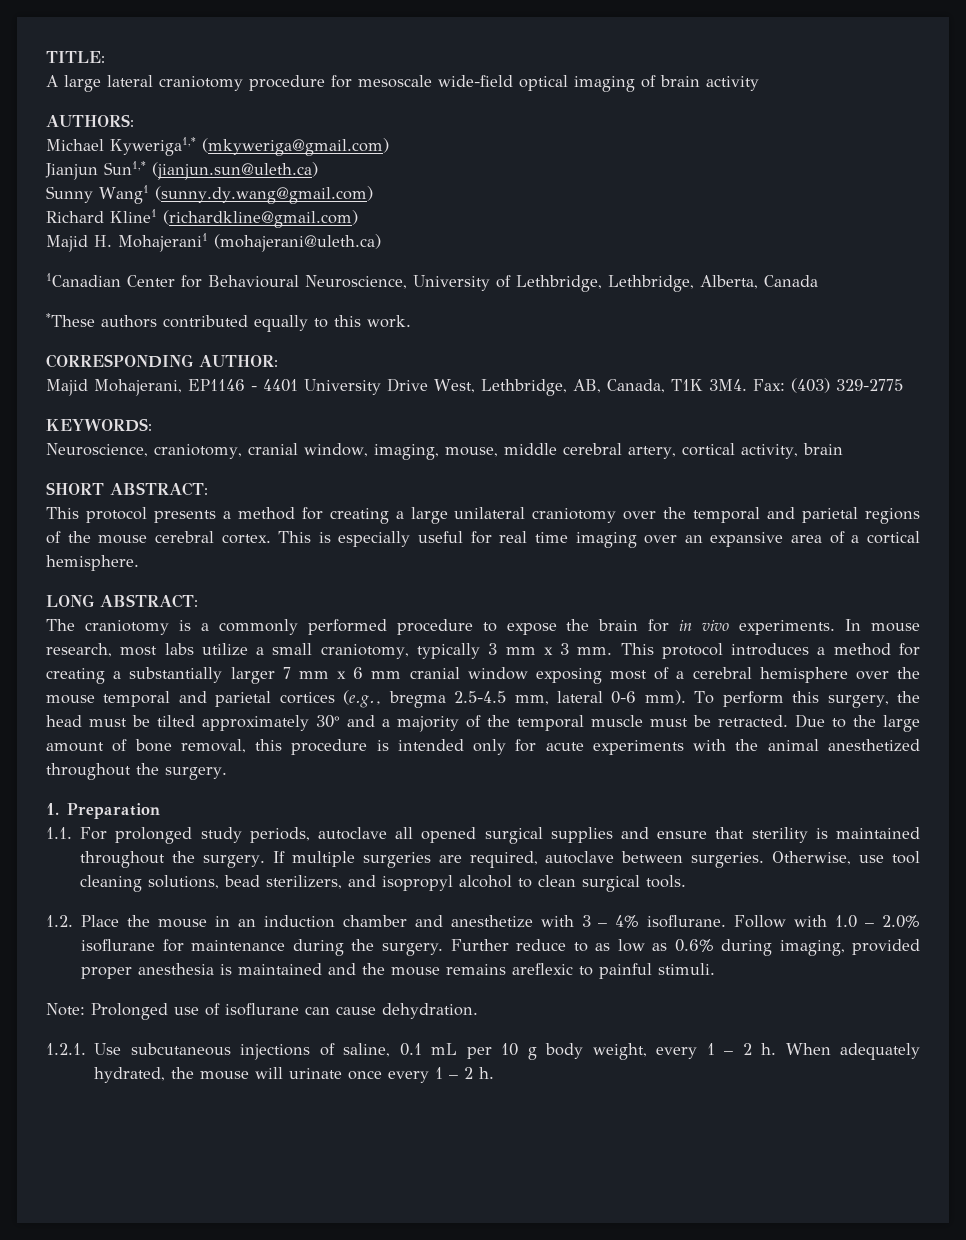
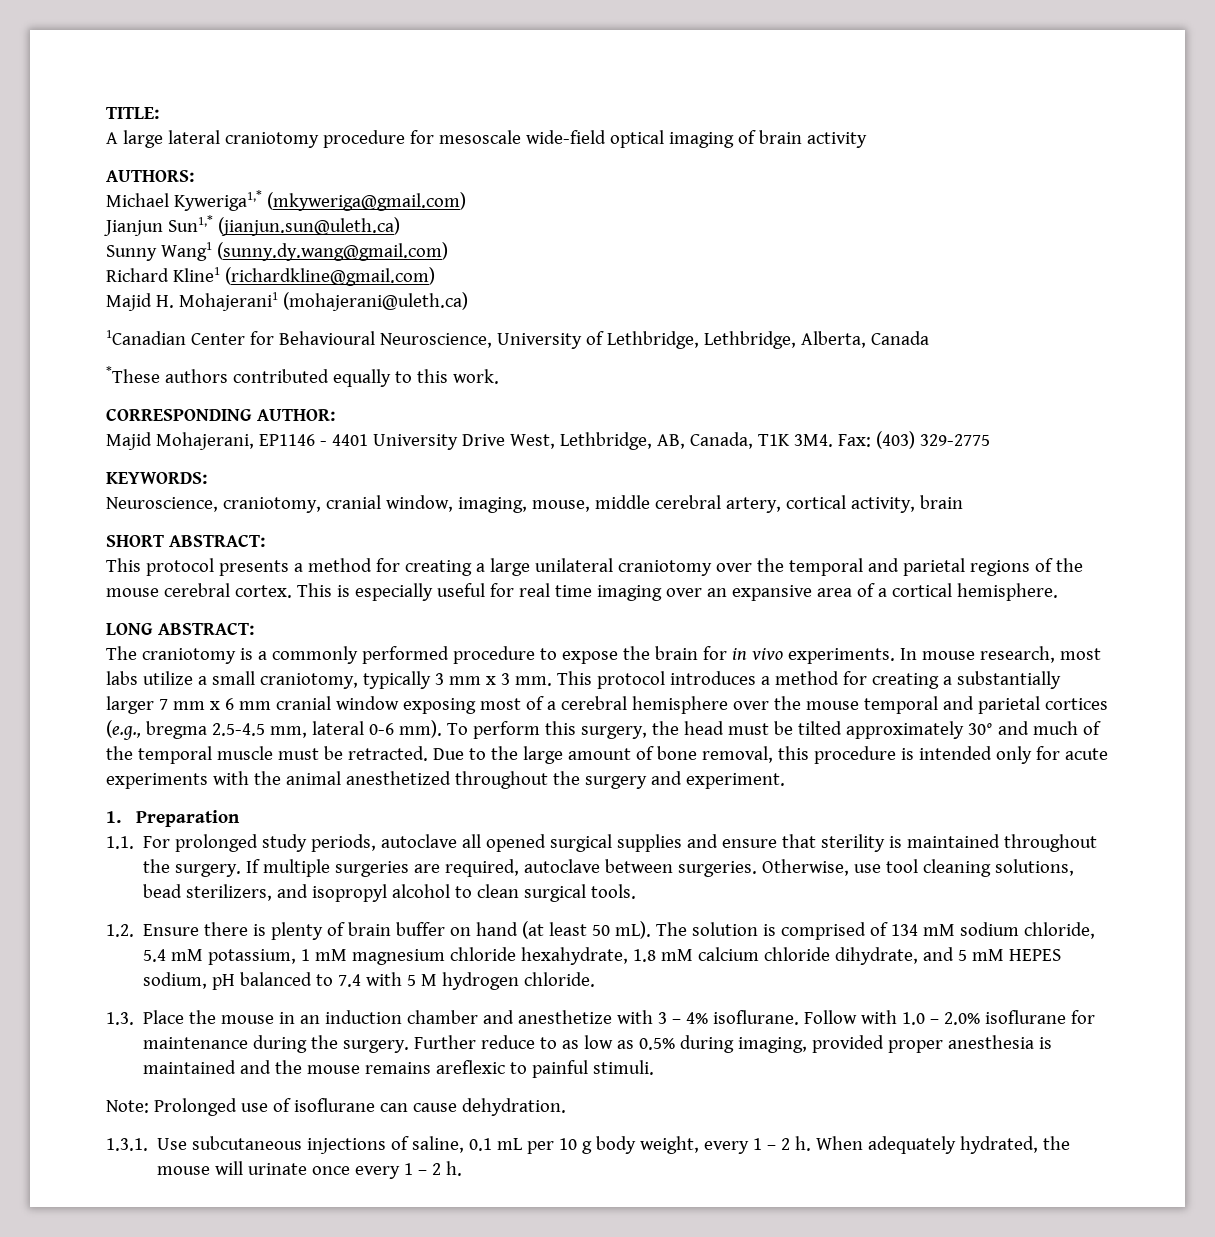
- To perform this surgery, the head must be tilted approximately 30° and a majority of the temporal muscle must be retracted.
+ To perform this surgery, the head must be tilted approximately 30° and much of the temporal muscle must be retracted.
- Due to the large amount of bone removal, this procedure is intended only for acute experiments with the animal anesthetized throughout the surgery.
+ Due to the large amount of bone removal, this procedure is intended only for acute experiments with the animal anesthetized throughout the surgery and experiment.
- 1.2. Place the mouse in an induction chamber and anesthetize with 3 – 4% isoflurane.
+ 1.2. Ensure there is plenty of brain buffer on hand (at least 50 mL). The solution is comprised of 134 mM sodium chloride, 5.4 mM potassium, 1 mM magnesium chloride hexahydrate, 1.8 mM calcium chloride dihydrate, and 5 mM HEPES sodium, pH balanced to 7.4 with 5 M hydrogen chloride.
+ 1.3. Place the mouse in an induction chamber and anesthetize with 3 – 4% isoflurane.
- Further reduce to as low as 0.6% during imaging, provided proper anesthesia is maintained and the mouse remains areflexic to painful stimuli.
+ Further reduce to as low as 0.5% during imaging, provided proper anesthesia is maintained and the mouse remains areflexic to painful stimuli.
- 1.2.1. Use subcutaneous injections of saline, 0.1 mL per 10 g body weight, every 1 – 2 h.
+ 1.3.1. Use subcutaneous injections of saline, 0.1 mL per 10 g body weight, every 1 – 2 h.

